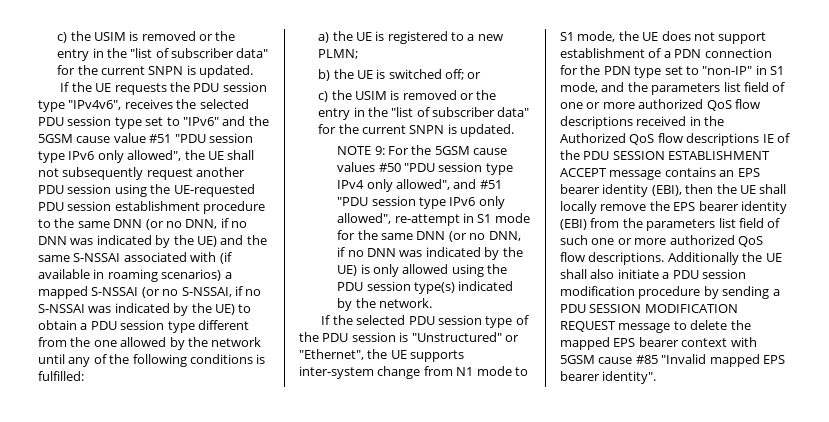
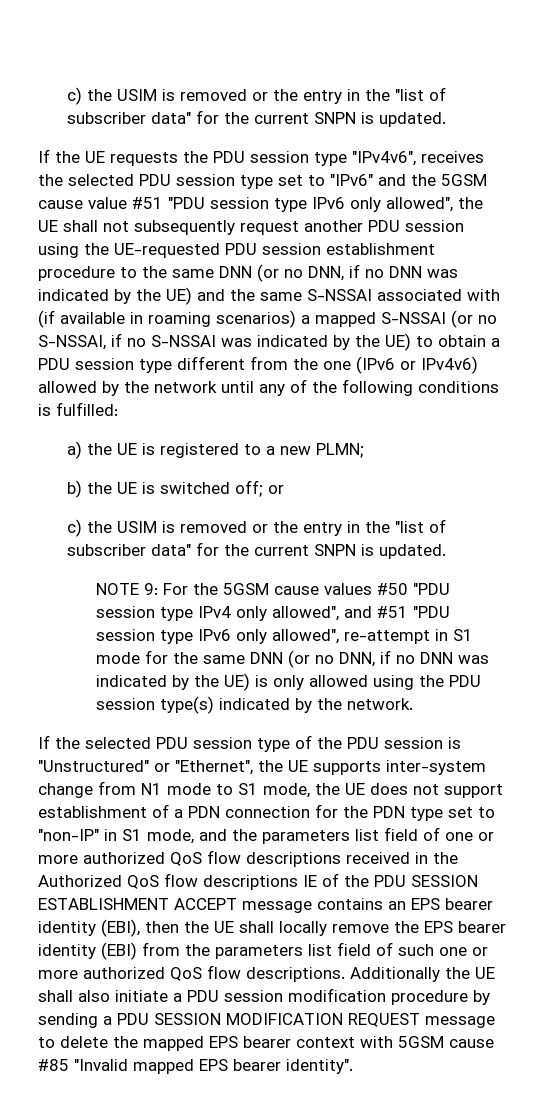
- If the UE requests the PDU session type "IPv4v6", receives the selected PDU session type set to "IPv6" and the 5GSM cause value #51 "PDU session type IPv6 only allowed", the UE shall not subsequently request another PDU session using the UE-requested PDU session establishment procedure to the same DNN (or no DNN, if no DNN was indicated by the UE) and the same S-NSSAI associated with (if available in roaming scenarios) a mapped S-NSSAI (or no S-NSSAI, if no S-NSSAI was indicated by the UE) to obtain a PDU session type different from the one allowed by the network until any of the following conditions is fulfilled:
+ If the UE requests the PDU session type "IPv4v6", receives the selected PDU session type set to "IPv6" and the 5GSM cause value #51 "PDU session type IPv6 only allowed", the UE shall not subsequently request another PDU session using the UE-requested PDU session establishment procedure to the same DNN (or no DNN, if no DNN was indicated by the UE) and the same S-NSSAI associated with (if available in roaming scenarios) a mapped S-NSSAI (or no S-NSSAI, if no S-NSSAI was indicated by the UE) to obtain a PDU session type different from the one (IPv6 or IPv4v6) allowed by the network until any of the following conditions is fulfilled:

